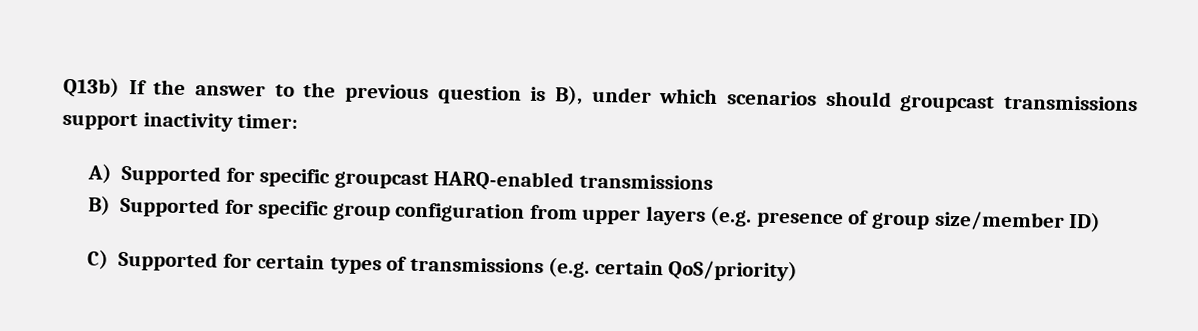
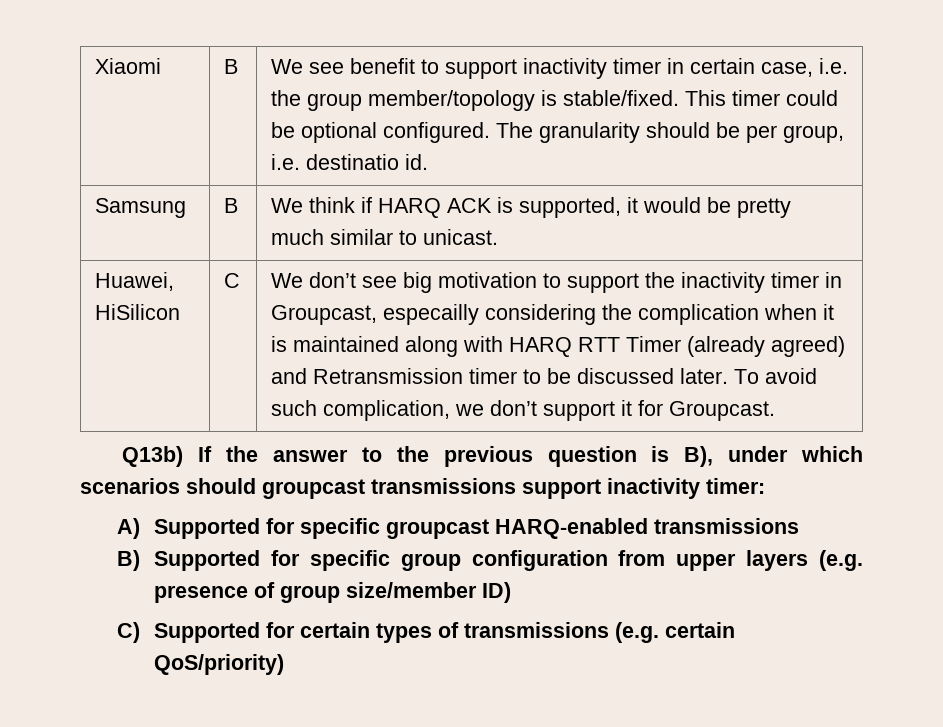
+ Xiaomi | B | We see benefit to support inactivity timer in certain case, i.e. the group member/topology is stable/fixed. This timer could be optional configured. The granularity should be per group, i.e. destinatio id.
+ Samsung | B | We think if HARQ ACK is supported, it would be pretty much similar to unicast.
+ Huawei, HiSilicon | C | We don’t see big motivation to support the inactivity timer in Groupcast, especailly considering the complication when it is maintained along with HARQ RTT Timer (already agreed) and Retransmission timer to be discussed later. To avoid such complication, we don’t support it for Groupcast.

